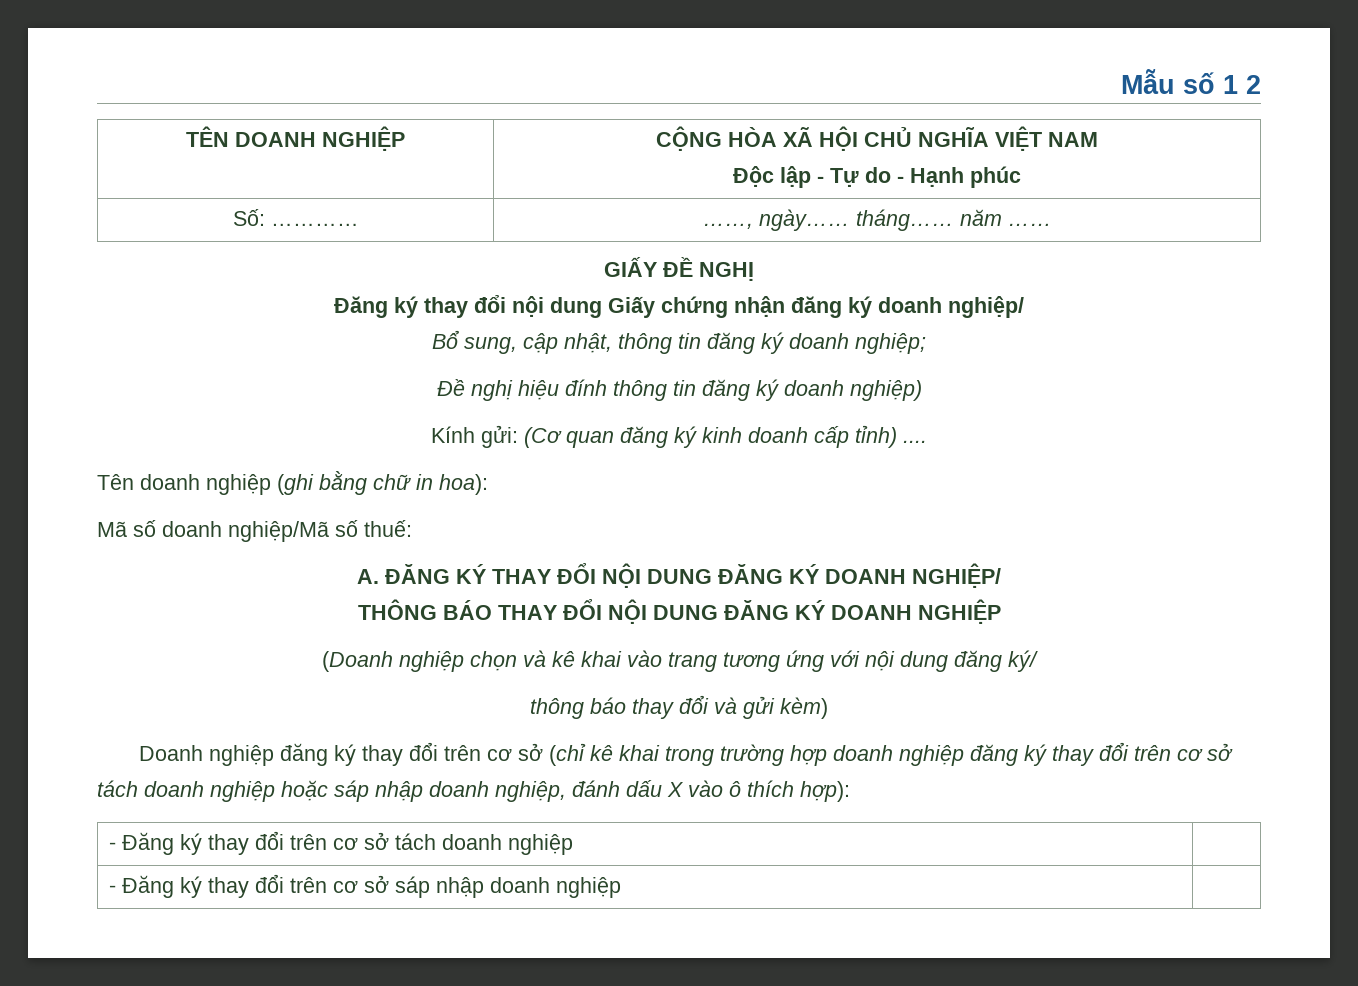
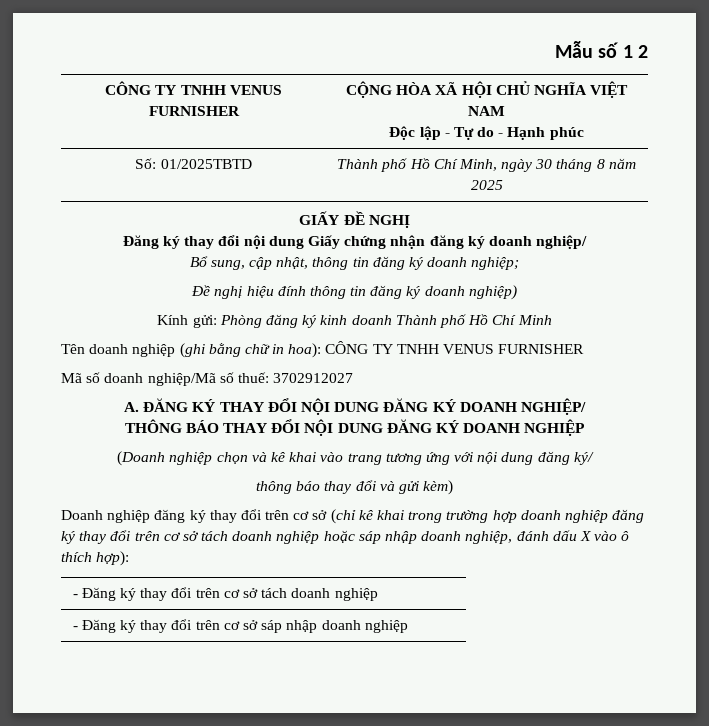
- TÊN DOANH NGHIỆP | CỘNG HÒA XÃ HỘI CHỦ NGHĨA VIỆT NAM
+ CÔNG TY TNHH VENUS FURNISHER | CỘNG HÒA XÃ HỘI CHỦ NGHĨA VIỆT NAM
- Số: ………… | ……, ngày…… tháng…… năm ……
+ Số: 01/2025TBTD | Thành phố Hồ Chí Minh, ngày 30 tháng 8 năm 2025
- Kính gửi: (Cơ quan đăng ký kinh doanh cấp tỉnh) ....
+ Kính gửi: Phòng đăng ký kinh doanh Thành phố Hồ Chí Minh
- Tên doanh nghiệp (ghi bằng chữ in hoa):
+ Tên doanh nghiệp (ghi bằng chữ in hoa): CÔNG TY TNHH VENUS FURNISHER
- Mã số doanh nghiệp/Mã số thuế:
+ Mã số doanh nghiệp/Mã số thuế: 3702912027

